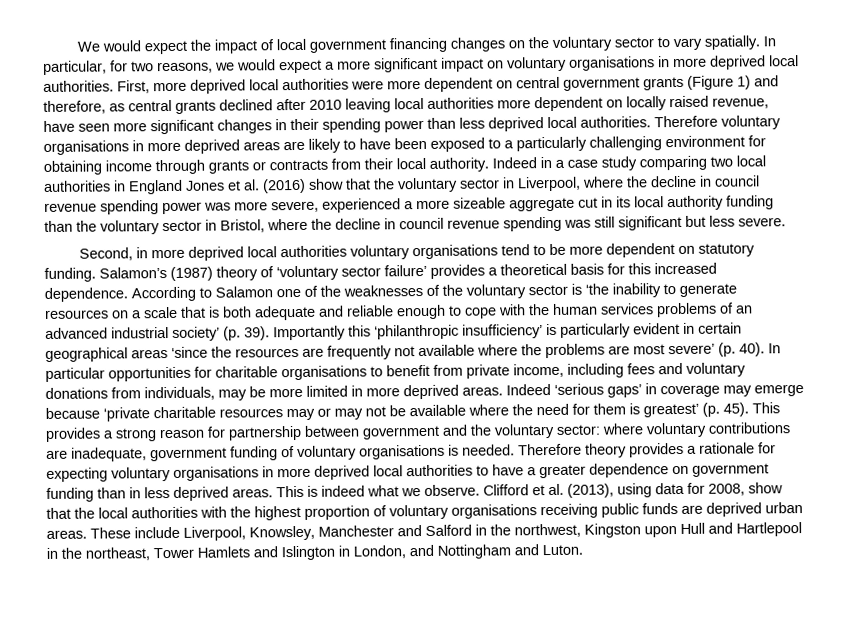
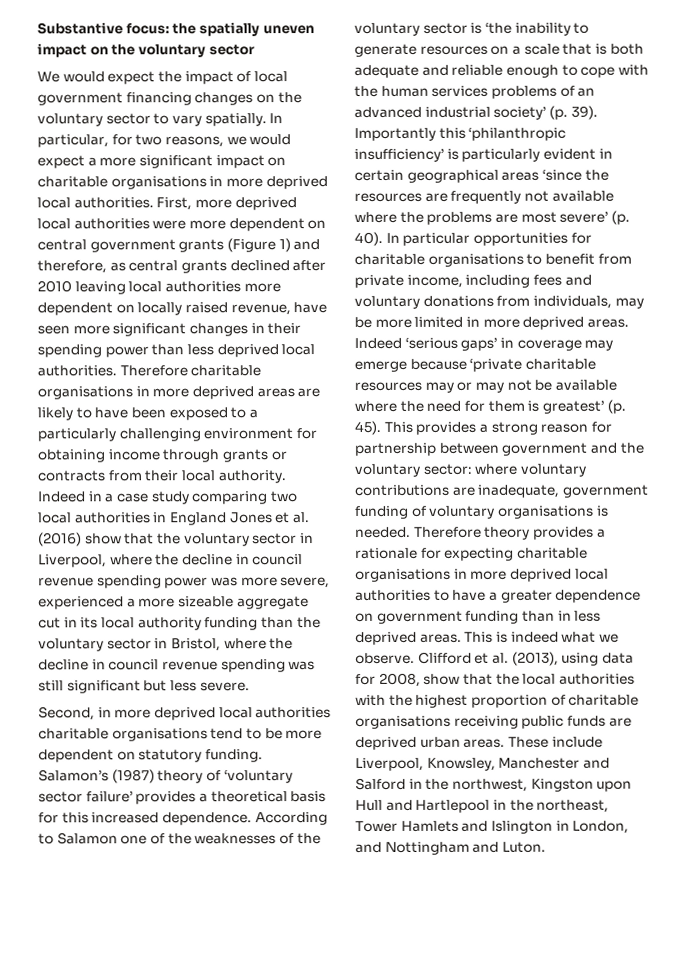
+ Substantive focus: the spatially uneven impact on the voluntary sector
- In particular, for two reasons, we would expect a more significant impact on voluntary organisations in more deprived local authorities.
+ In particular, for two reasons, we would expect a more significant impact on charitable organisations in more deprived local authorities.
- Therefore voluntary organisations in more deprived areas are likely to have been exposed to a particularly challenging environment for obtaining income through grants or contracts from their local authority.
+ Therefore charitable organisations in more deprived areas are likely to have been exposed to a particularly challenging environment for obtaining income through grants or contracts from their local authority.
- Second, in more deprived local authorities voluntary organisations tend to be more dependent on statutory funding.
+ Second, in more deprived local authorities charitable organisations tend to be more dependent on statutory funding.
- Therefore theory provides a rationale for expecting voluntary organisations in more deprived local authorities to have a greater dependence on government funding than in less deprived areas.
+ Therefore theory provides a rationale for expecting charitable organisations in more deprived local authorities to have a greater dependence on government funding than in less deprived areas.
- Clifford et al. (2013), using data for 2008, show that the local authorities with the highest proportion of voluntary organisations receiving public funds are deprived urban areas.
+ Clifford et al. (2013), using data for 2008, show that the local authorities with the highest proportion of charitable organisations receiving public funds are deprived urban areas.

